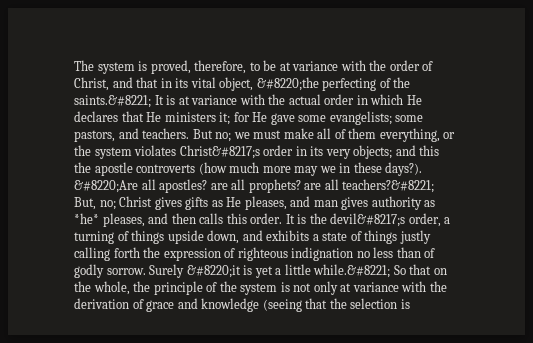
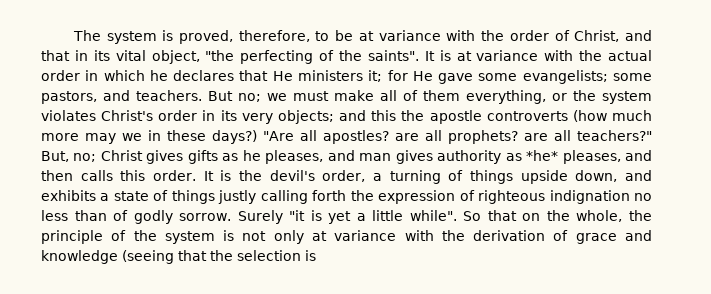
- The system is proved, therefore, to be at variance with the order of Christ, and that in its vital object, &#8220;the perfecting of the saints.&#8221; It is at variance with the actual order in which He declares that He ministers it; for He gave some evangelists; some pastors, and teachers.
+ The system is proved, therefore, to be at variance with the order of Christ, and that in its vital object, "the perfecting of the saints". It is at variance with the actual order in which he declares that He ministers it; for He gave some evangelists; some pastors, and teachers.
- But no; we must make all of them everything, or the system violates Christ&#8217;s order in its very objects; and this the apostle controverts (how much more may we in these days?). &#8220;Are all apostles? are all prophets? are all teachers?&#8221; But, no; Christ gives gifts as He pleases, and man gives authority as *he* pleases, and then calls this order.
+ But no; we must make all of them everything, or the system violates Christ's order in its very objects; and this the apostle controverts (how much more may we in these days?) "Are all apostles? are all prophets? are all teachers?" But, no; Christ gives gifts as he pleases, and man gives authority as *he* pleases, and then calls this order.
- It is the devil&#8217;s order, a turning of things upside down, and exhibits a state of things justly calling forth the expression of righteous indignation no less than of godly sorrow.
+ It is the devil's order, a turning of things upside down, and exhibits a state of things justly calling forth the expression of righteous indignation no less than of godly sorrow.
- Surely &#8220;it is yet a little while.&#8221; So that on the whole, the principle of the system is not only at variance with the derivation of grace and knowledge (seeing that the selection is
+ Surely "it is yet a little while". So that on the whole, the principle of the system is not only at variance with the derivation of grace and knowledge (seeing that the selection is

